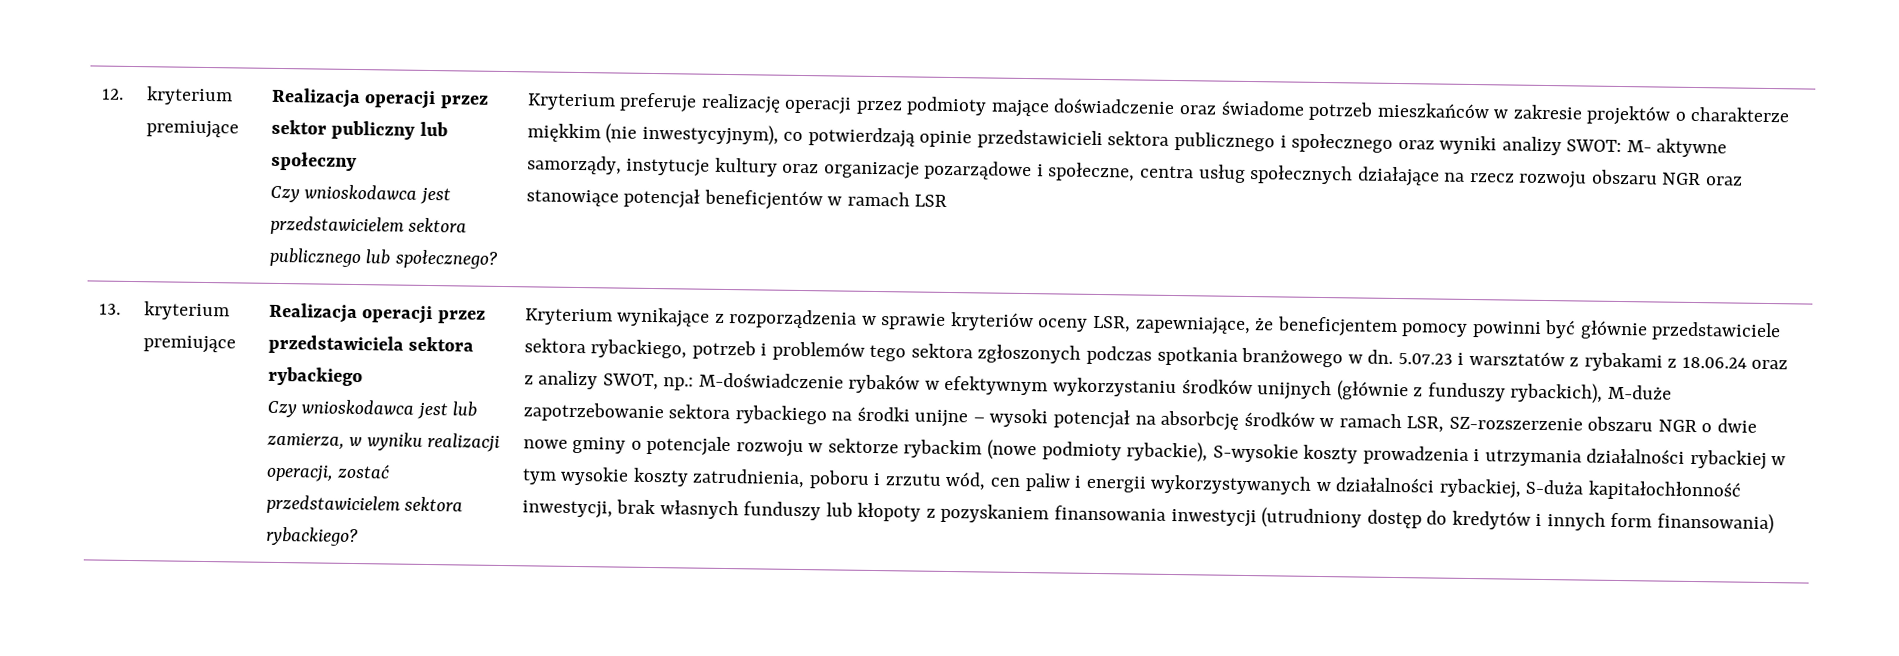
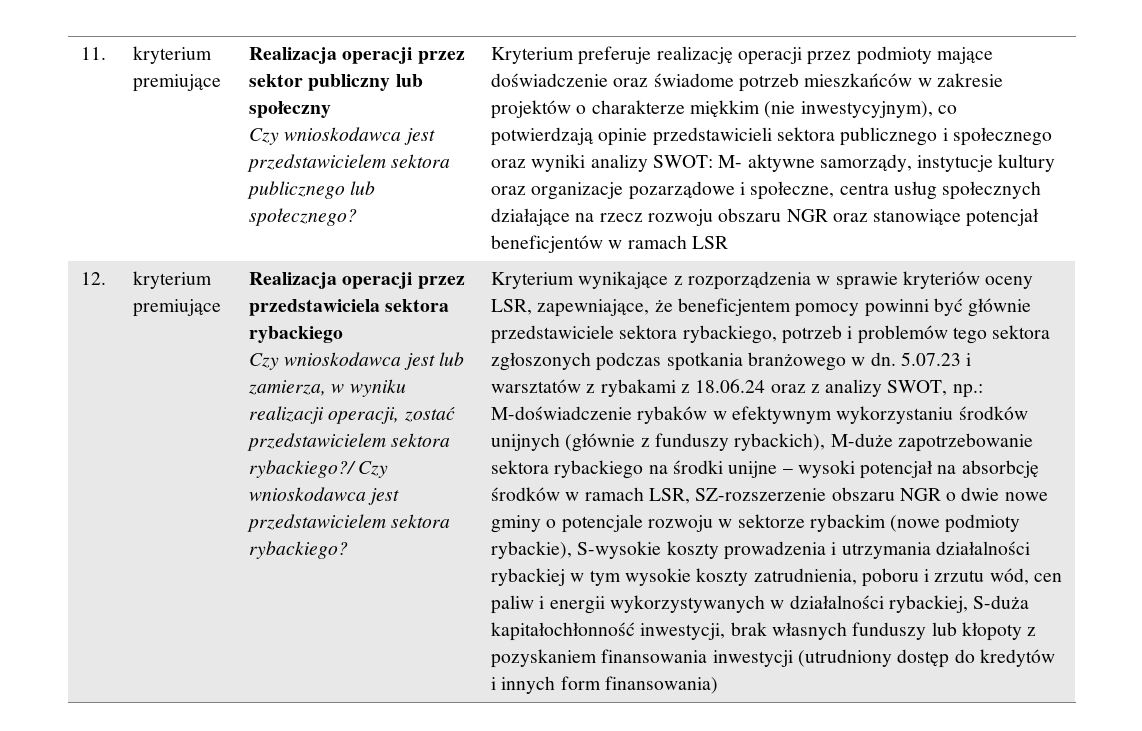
- 12.
+ 11.
- 13.
+ 12.
- Czy wnioskodawca jest lub zamierza, w wyniku realizacji operacji, zostać przedstawicielem sektora rybackiego?
+ Czy wnioskodawca jest lub zamierza, w wyniku realizacji operacji, zostać przedstawicielem sektora rybackiego?/ Czy wnioskodawca jest przedstawicielem sektora rybackiego?

